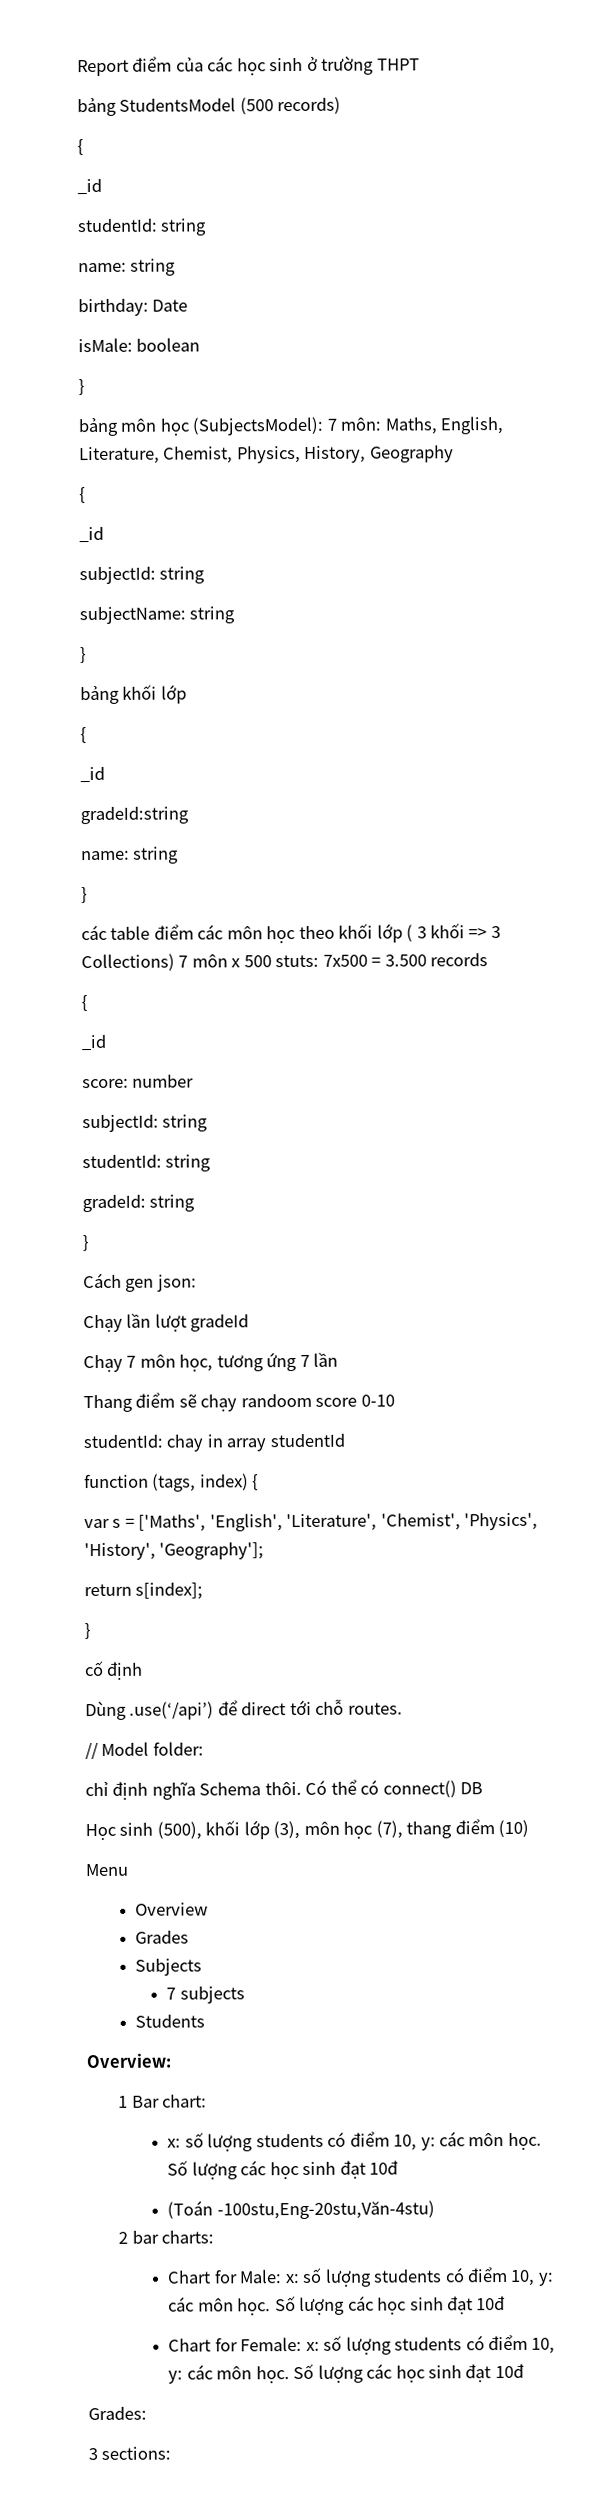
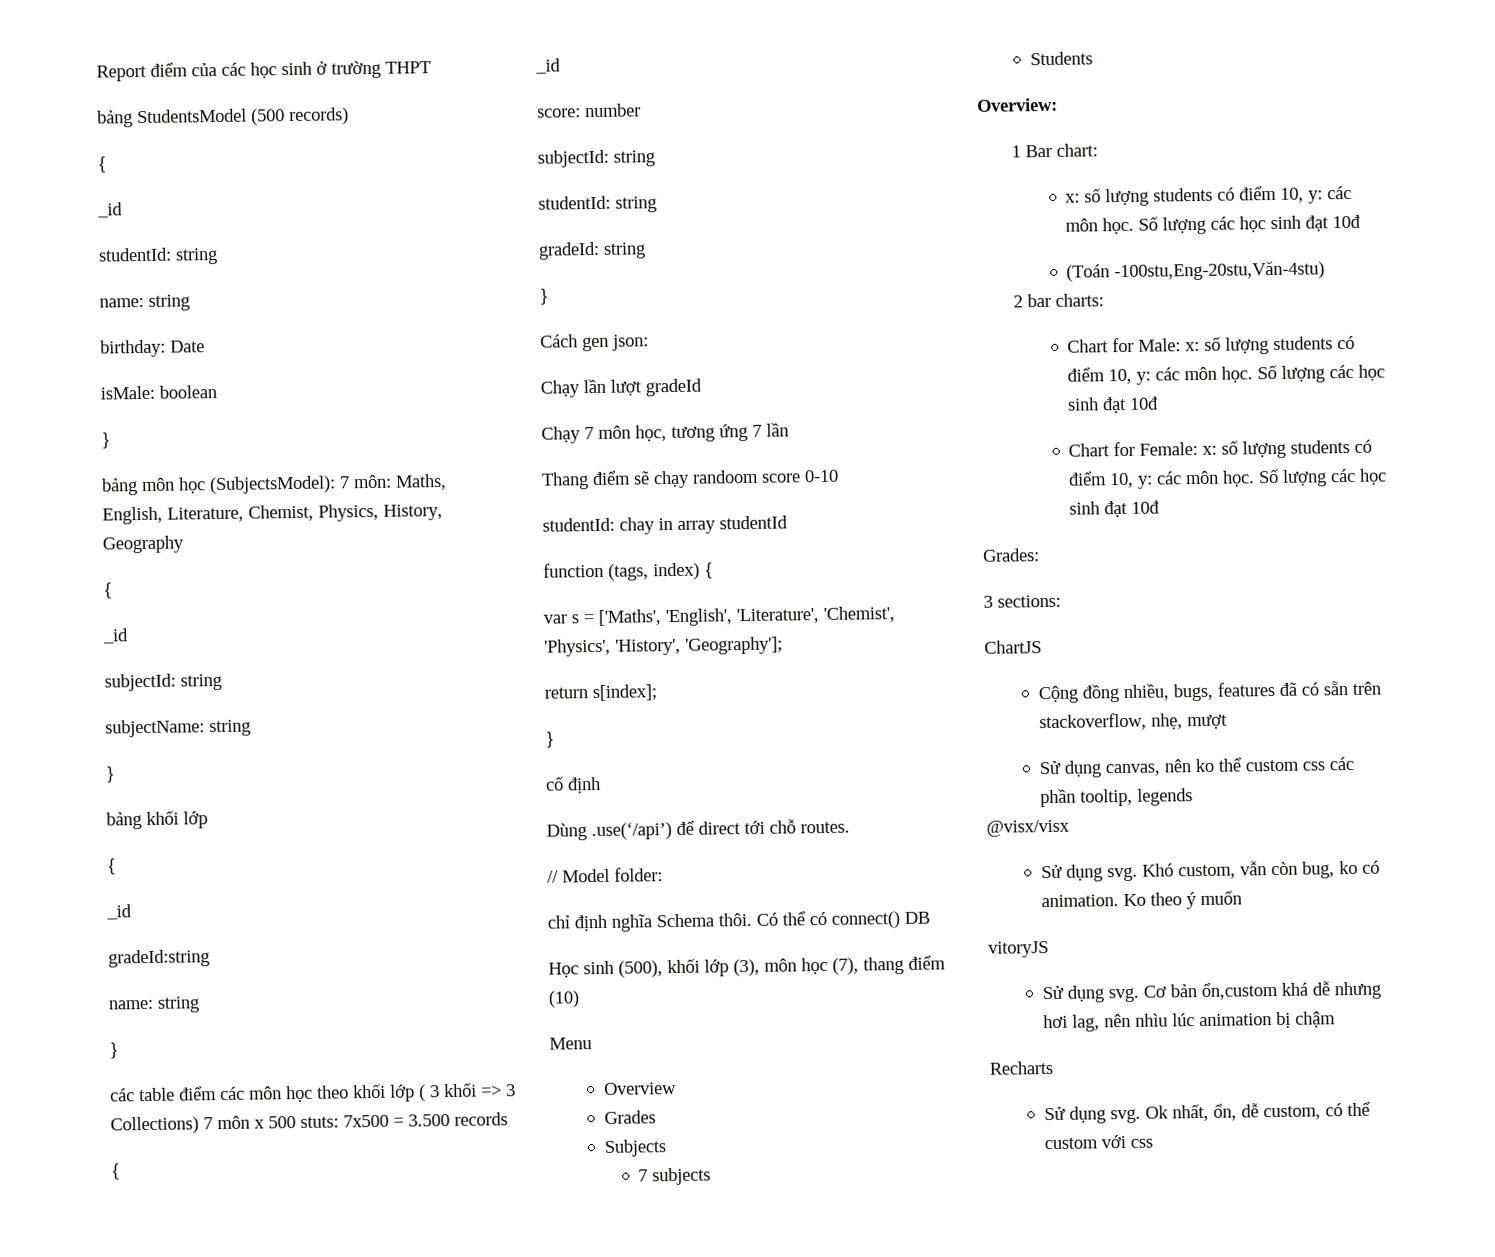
+ ChartJS
+ Cộng đồng nhiều, bugs, features đã có sẵn trên stackoverflow, nhẹ, mượt
+ Sử dụng canvas, nên ko thể custom css các phần tooltip, legends
+ @visx/visx
+ Sử dụng svg. Khó custom, vẫn còn bug, ko có animation. Ko theo ý muốn
+ vitoryJS
+ Sử dụng svg. Cơ bản ổn,custom khá dễ nhưng hơi lag, nên nhìu lúc animation bị chậm
+ Recharts
+ Sử dụng svg. Ok nhất, ổn, dễ custom, có thể custom với css

